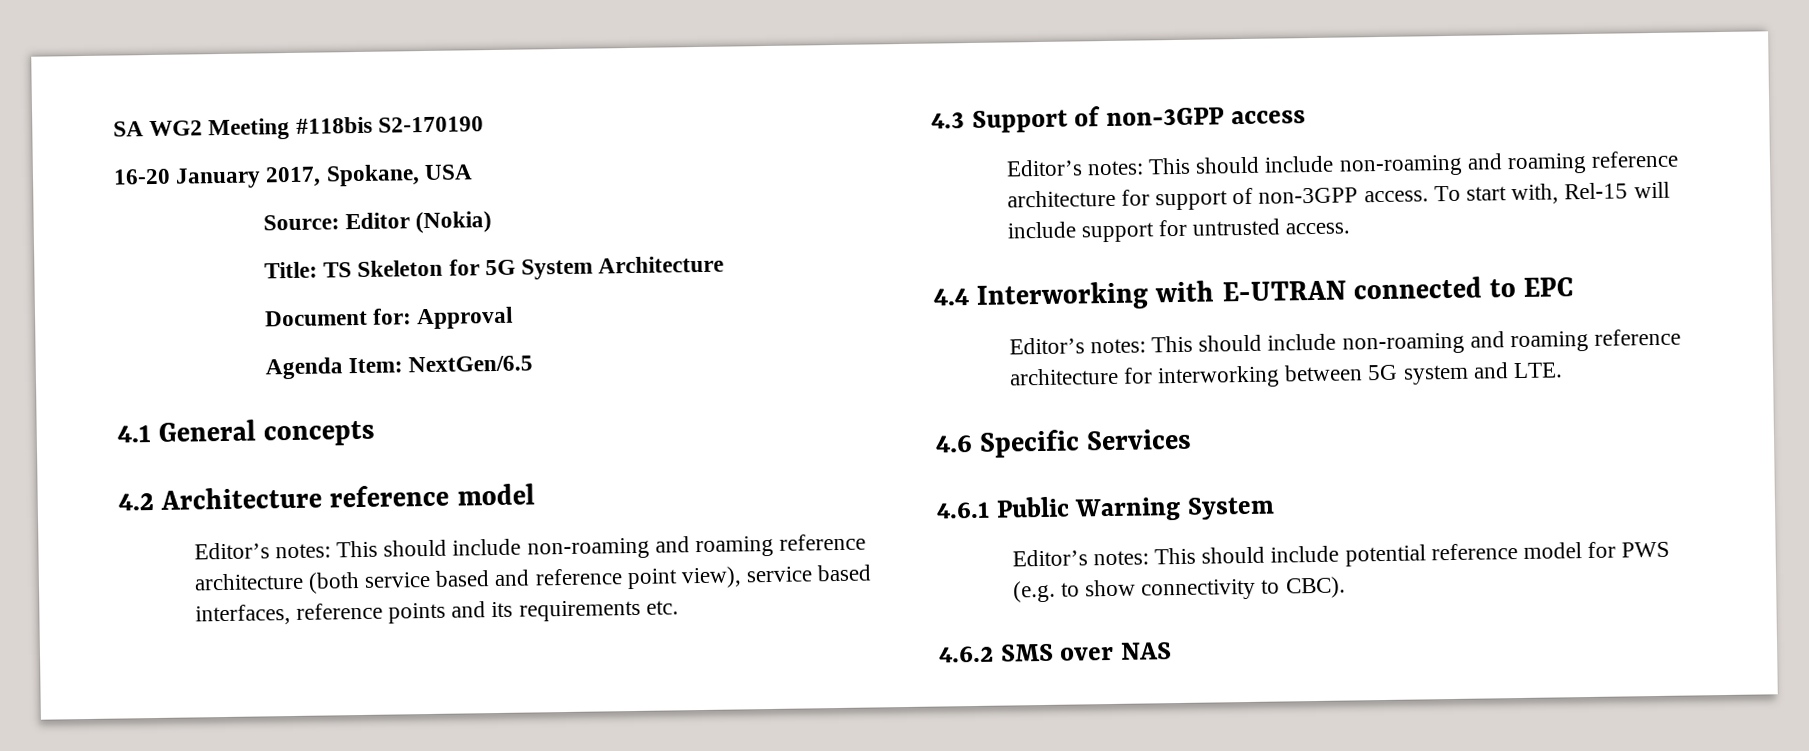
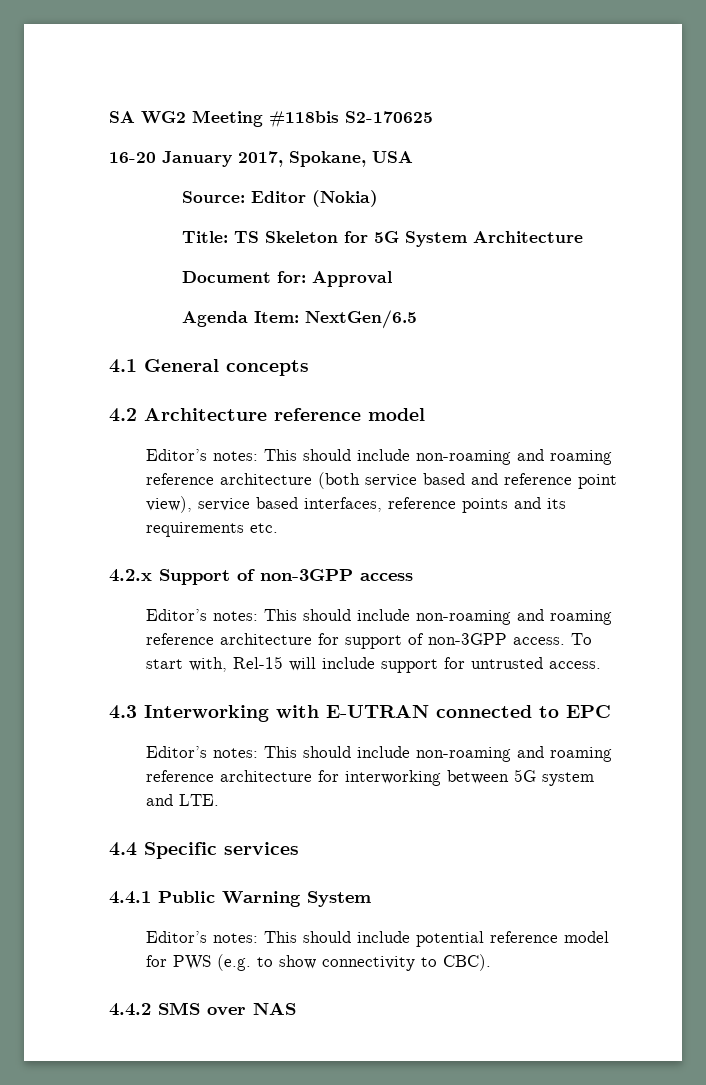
- SA WG2 Meeting #118bis S2-170190
+ SA WG2 Meeting #118bis S2-170625
- 4.3 Support of non-3GPP access
+ 4.2.x Support of non-3GPP access
- 4.4 Interworking with E-UTRAN connected to EPC
+ 4.3 Interworking with E-UTRAN connected to EPC
- 4.6 Specific Services
- 4.6.1 Public Warning System
+ 4.4 Specific services
+ 4.4.1 Public Warning System
- 4.6.2 SMS over NAS
+ 4.4.2 SMS over NAS

